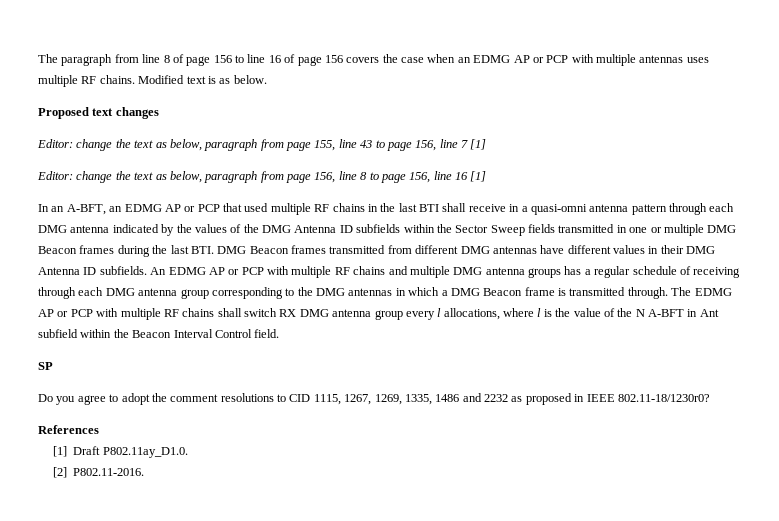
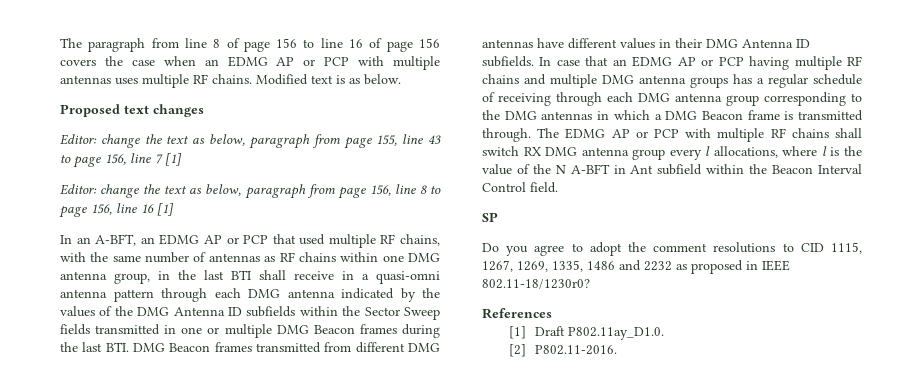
- In an A-BFT, an EDMG AP or PCP that used multiple RF chains in the last BTI shall receive in a quasi-omni antenna pattern through each DMG antenna indicated by the values of the DMG Antenna ID subfields within the Sector Sweep fields transmitted in one or multiple DMG Beacon frames during the last BTI. DMG Beacon frames transmitted from different DMG antennas have different values in their DMG Antenna ID subfields.
+ In an A-BFT, an EDMG AP or PCP that used multiple RF chains, with the same number of antennas as RF chains within one DMG antenna group, in the last BTI shall receive in a quasi-omni antenna pattern through each DMG antenna indicated by the values of the DMG Antenna ID subfields within the Sector Sweep fields transmitted in one or multiple DMG Beacon frames during the last BTI. DMG Beacon frames transmitted from different DMG antennas have different values in their DMG Antenna ID subfields.
- An EDMG AP or PCP with multiple RF chains and multiple DMG antenna groups has a regular schedule of receiving through each DMG antenna group corresponding to the DMG antennas in which a DMG Beacon frame is transmitted through.
+ In case that an EDMG AP or PCP having multiple RF chains and multiple DMG antenna groups has a regular schedule of receiving through each DMG antenna group corresponding to the DMG antennas in which a DMG Beacon frame is transmitted through.

